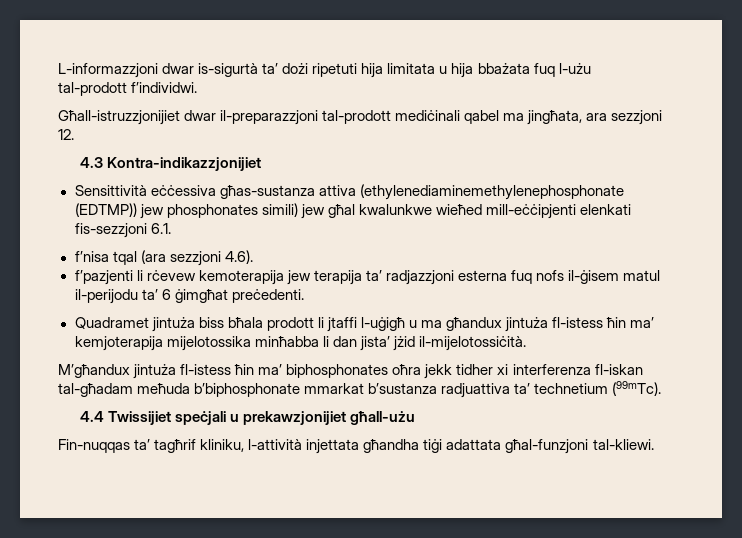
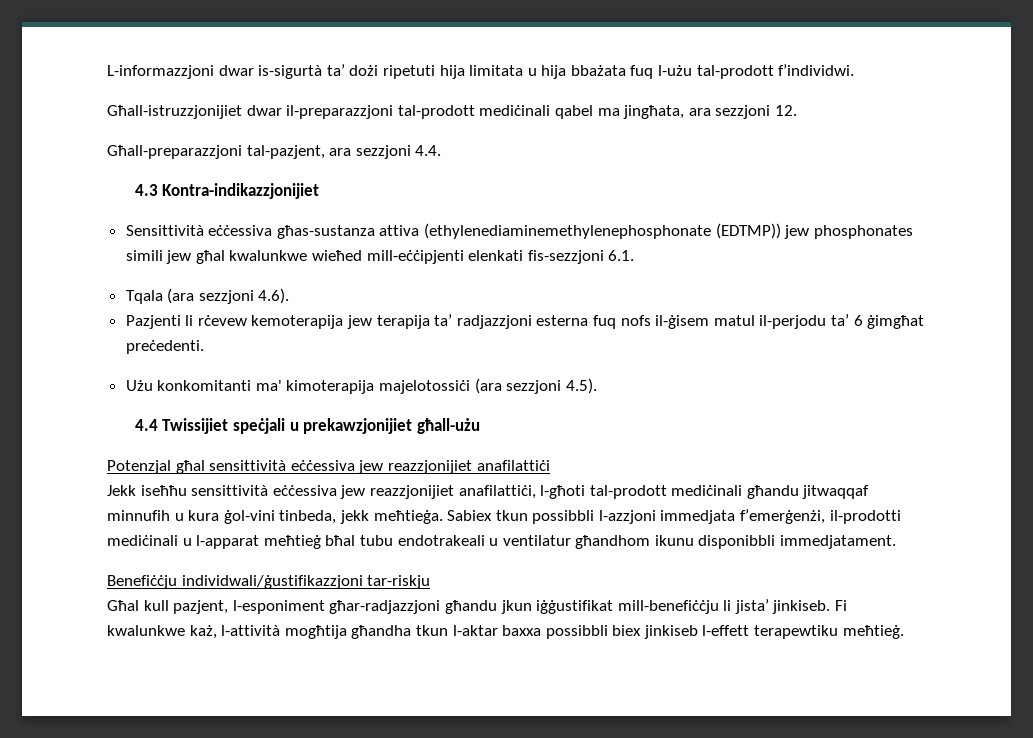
+ Għall-preparazzjoni tal-pazjent, ara sezzjoni 4.4.
- Sensittività eċċessiva għas-sustanza attiva (ethylenediaminemethylenephosphonate (EDTMP)) jew phosphonates simili) jew għal kwalunkwe wieћed mill-eċċipjenti elenkati fis-sezzjoni 6.1.
+ Sensittività eċċessiva għas-sustanza attiva (ethylenediaminemethylenephosphonate (EDTMP)) jew phosphonates simili jew għal kwalunkwe wieћed mill-eċċipjenti elenkati fis-sezzjoni 6.1.
- f’nisa tqal (ara sezzjoni 4.6).
+ Tqala (ara sezzjoni 4.6).
- f’pazjenti li rċevew kemoterapija jew terapija ta’ radjazzjoni esterna fuq nofs il-ġisem matul il-perijodu ta’ 6 ġimgħat preċedenti.
+ Pazjenti li rċevew kemoterapija jew terapija ta’ radjazzjoni esterna fuq nofs il-ġisem matul il-perjodu ta’ 6 ġimgħat preċedenti.
- Quadramet jintuża biss bħala prodott li jtaffi l-uġigħ u ma għandux jintuża fl-istess ħin ma’ kemjoterapija mijelotossika minħabba li dan jista’ jżid il-mijelotossiċità.
- M’għandux jintuża fl-istess ħin ma’ biphosphonates oħra jekk tidher xi interferenza fl-iskan tal-għadam meħuda b’biphosphonate mmarkat b’sustanza radjuattiva ta’ technetium (99mTc).
+ Użu konkomitanti ma' kimoterapija majelotossiċi (ara sezzjoni 4.5).
- Fin-nuqqas ta’ tagħrif kliniku, l-attività injettata għandha tiġi adattata għal-funzjoni tal-kliewi.
+ Potenzjal għal sensittività eċċessiva jew reazzjonijiet anafilattiċi
+ Jekk iseħħu sensittività eċċessiva jew reazzjonijiet anafilattiċi, l-għoti tal-prodott mediċinali għandu jitwaqqaf minnufih u kura ġol-vini tinbeda, jekk meħtieġa. Sabiex tkun possibbli l-azzjoni immedjata f’emerġenżi, il-prodotti mediċinali u l-apparat meħtieġ bħal tubu endotrakeali u ventilatur għandhom ikunu disponibbli immedjatament.
+ Benefiċċju individwali/ġustifikazzjoni tar-riskju
+ Għal kull pazjent, l-esponiment għar-radjazzjoni għandu jkun iġġustifikat mill-benefiċċju li jista’ jinkiseb. Fi kwalunkwe każ, l-attività mogħtija għandha tkun l-aktar baxxa possibbli biex jinkiseb l-effett terapewtiku meħtieġ.

